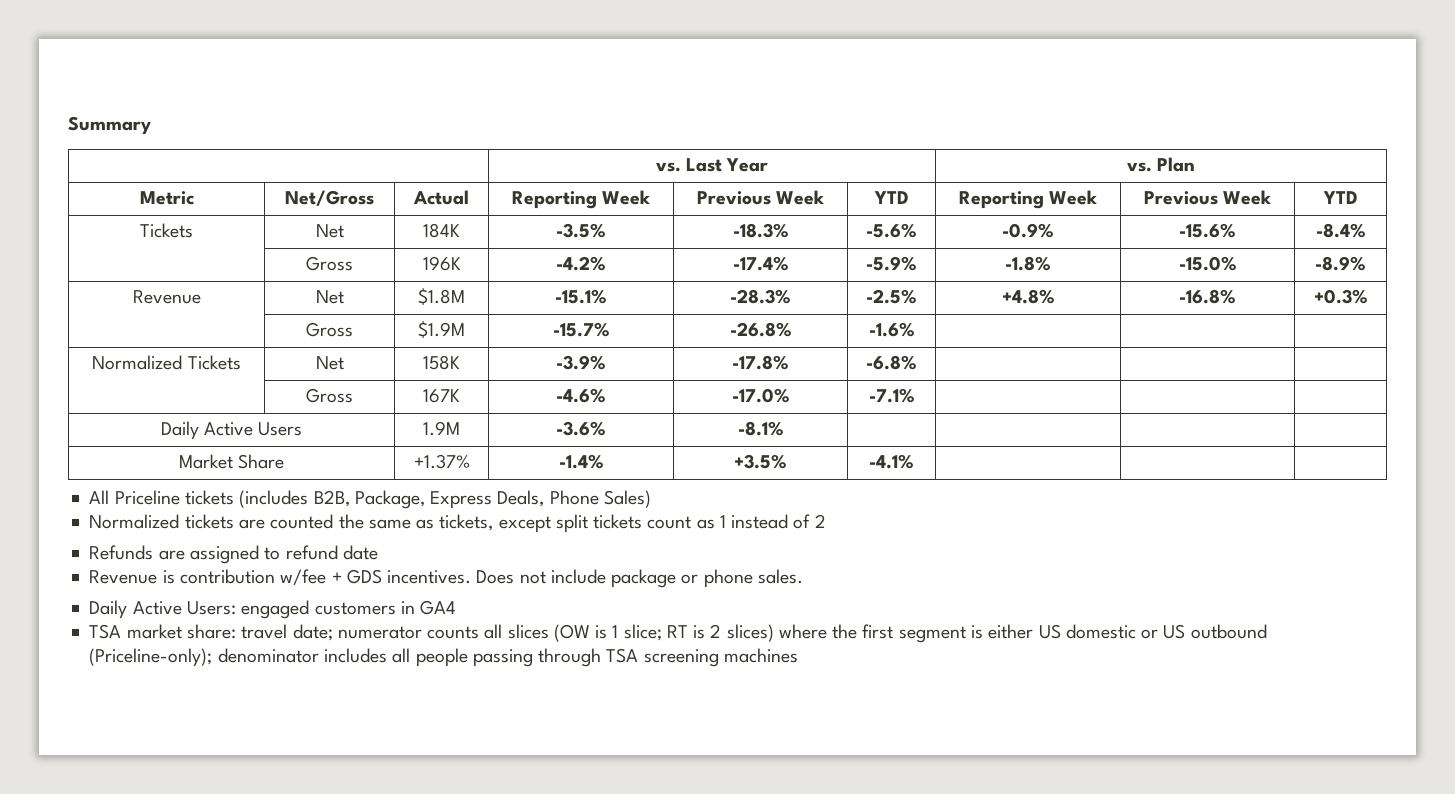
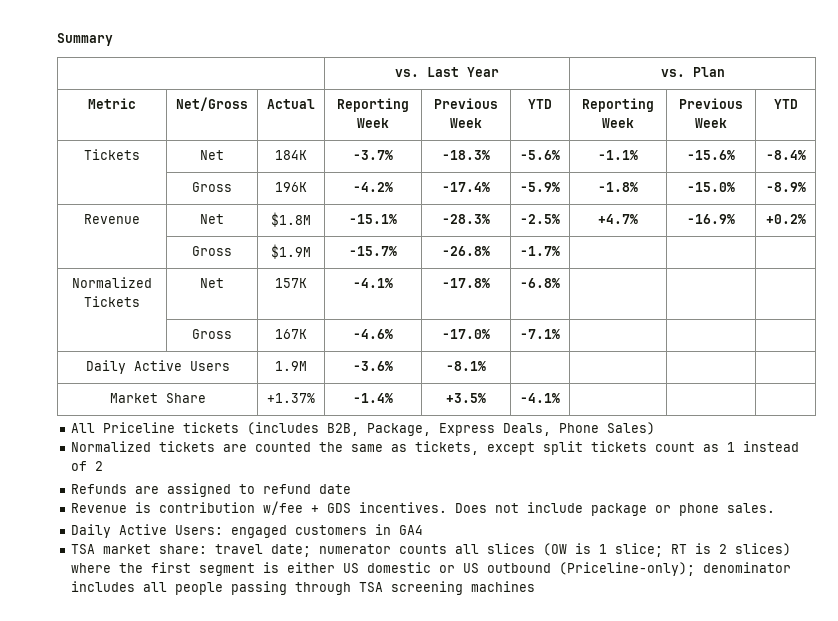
- Tickets | Net | 184K | -3.5% | -18.3% | -5.6% | -0.9% | -15.6% | -8.4%
+ Tickets | Net | 184K | -3.7% | -18.3% | -5.6% | -1.1% | -15.6% | -8.4%
- Revenue | Net | $1.8M | -15.1% | -28.3% | -2.5% | +4.8% | -16.8% | +0.3%
+ Revenue | Net | $1.8M | -15.1% | -28.3% | -2.5% | +4.7% | -16.9% | +0.2%
- | Gross | $1.9M | -15.7% | -26.8% | -1.6% | | |
+ | Gross | $1.9M | -15.7% | -26.8% | -1.7% | | |
- Normalized Tickets | Net | 158K | -3.9% | -17.8% | -6.8% | | |
+ Normalized Tickets | Net | 157K | -4.1% | -17.8% | -6.8% | | |

